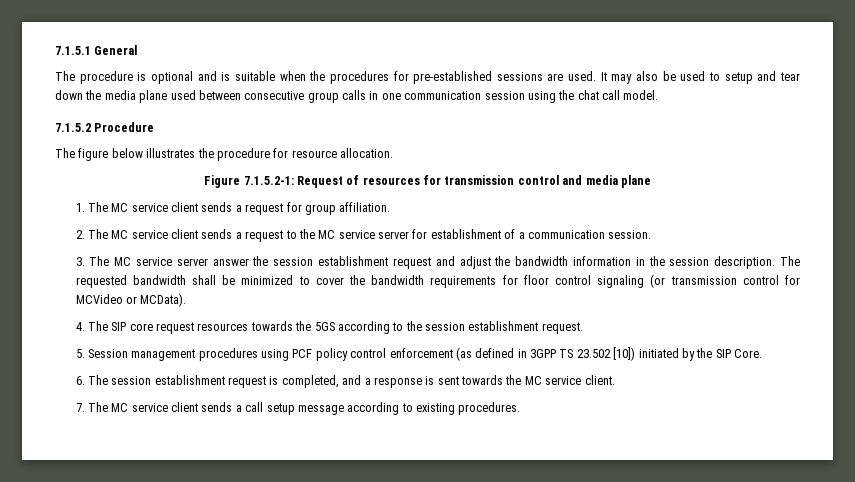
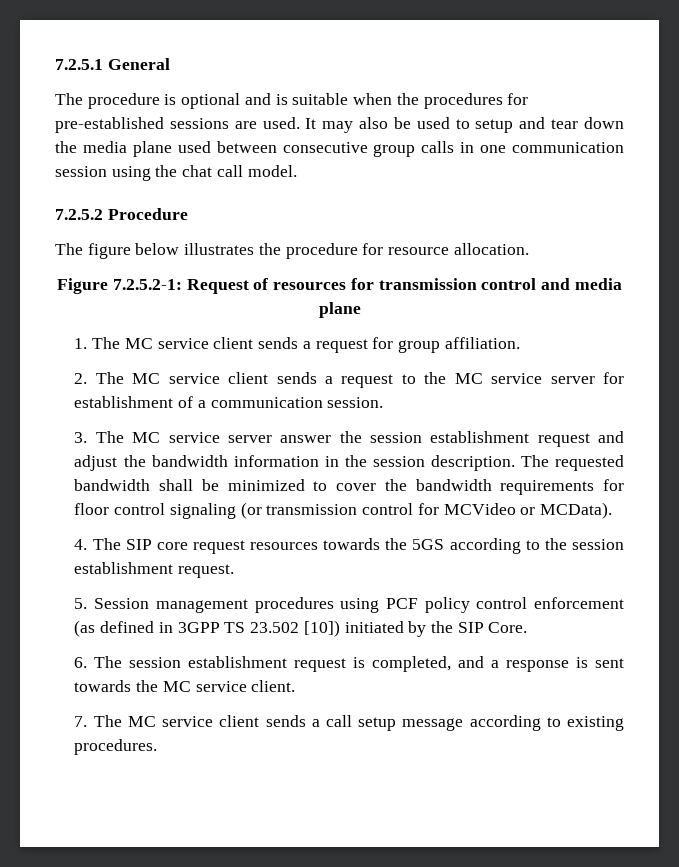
- 7.1.5.1 General
+ 7.2.5.1 General
- 7.1.5.2 Procedure
+ 7.2.5.2 Procedure
- Figure 7.1.5.2-1: Request of resources for transmission control and media plane
+ Figure 7.2.5.2-1: Request of resources for transmission control and media plane

